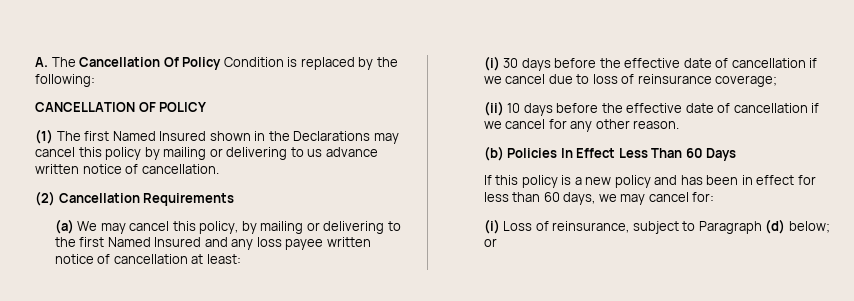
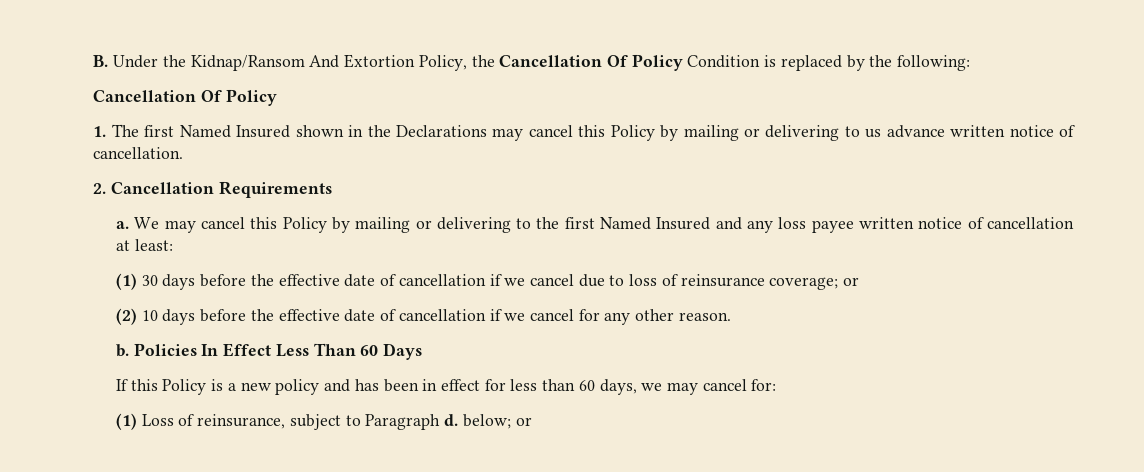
- A. The Cancellation Of Policy Condition is replaced by the following:
- CANCELLATION OF POLICY
- (1) The first Named Insured shown in the Declarations may cancel this policy by mailing or delivering to us advance written notice of cancellation.
+ B. Under the Kidnap/Ransom And Extortion Policy, the Cancellation Of Policy Condition is replaced by the following:
+ Cancellation Of Policy
+ 1. The first Named Insured shown in the Declarations may cancel this Policy by mailing or delivering to us advance written notice of cancellation.
- (2) Cancellation Requirements
+ 2. Cancellation Requirements
- (a) We may cancel this policy, by mailing or delivering to the first Named Insured and any loss payee written notice of cancellation at least:
+ a. We may cancel this Policy by mailing or delivering to the first Named Insured and any loss payee written notice of cancellation at least:
- (i) 30 days before the effective date of cancellation if we cancel due to loss of reinsurance coverage;
- (ii) 10 days before the effective date of cancellation if we cancel for any other reason.
+ (1) 30 days before the effective date of cancellation if we cancel due to loss of reinsurance coverage; or
+ (2) 10 days before the effective date of cancellation if we cancel for any other reason.
- (b) Policies In Effect Less Than 60 Days
+ b. Policies In Effect Less Than 60 Days
- If this policy is a new policy and has been in effect for less than 60 days, we may cancel for:
+ If this Policy is a new policy and has been in effect for less than 60 days, we may cancel for:
- (i) Loss of reinsurance, subject to Paragraph (d) below; or
+ (1) Loss of reinsurance, subject to Paragraph d. below; or

